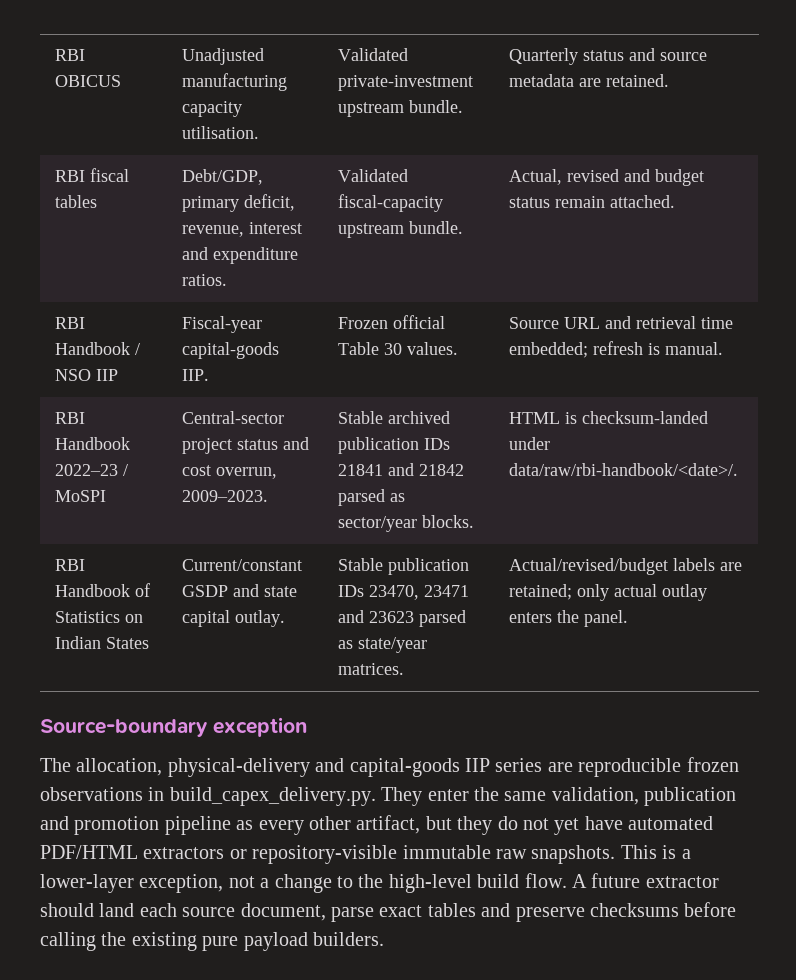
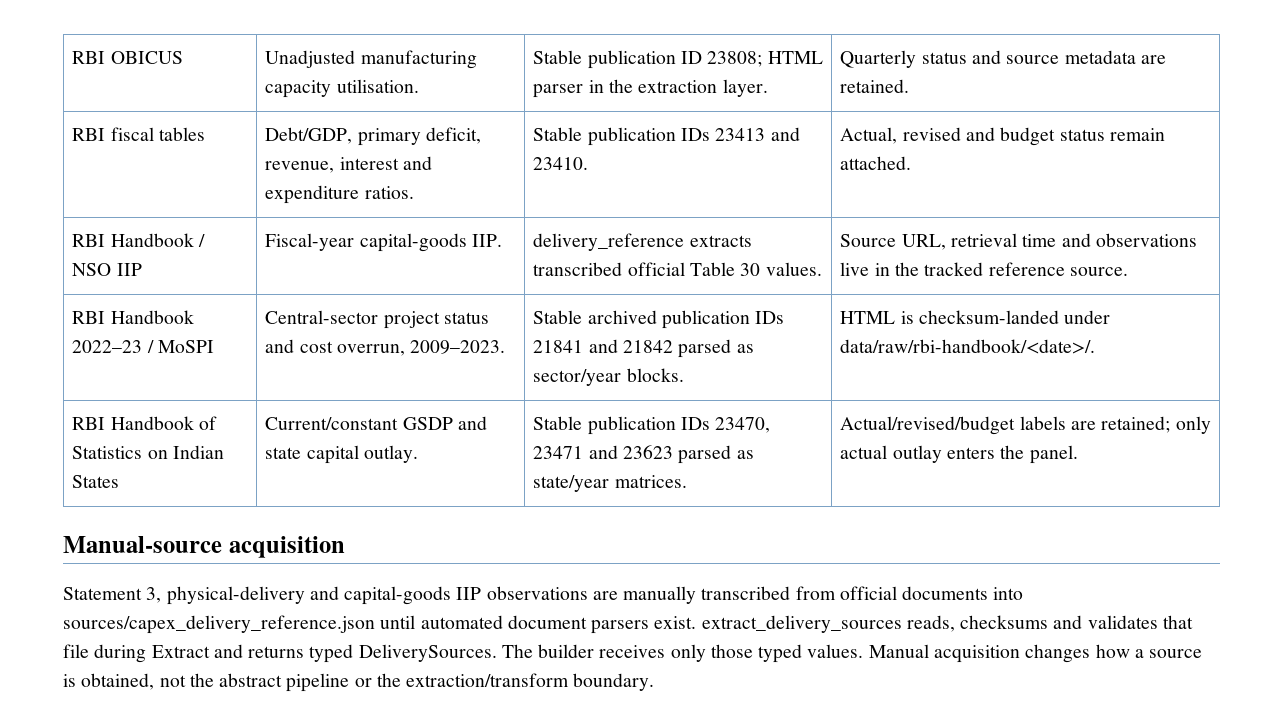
- RBI OBICUS | Unadjusted manufacturing capacity utilisation. | Validated private-investment upstream bundle. | Quarterly status and source metadata are retained.
+ RBI OBICUS | Unadjusted manufacturing capacity utilisation. | Stable publication ID 23808; HTML parser in the extraction layer. | Quarterly status and source metadata are retained.
- RBI fiscal tables | Debt/GDP, primary deficit, revenue, interest and expenditure ratios. | Validated fiscal-capacity upstream bundle. | Actual, revised and budget status remain attached.
+ RBI fiscal tables | Debt/GDP, primary deficit, revenue, interest and expenditure ratios. | Stable publication IDs 23413 and 23410. | Actual, revised and budget status remain attached.
- RBI Handbook / NSO IIP | Fiscal-year capital-goods IIP. | Frozen official Table 30 values. | Source URL and retrieval time embedded; refresh is manual.
+ RBI Handbook / NSO IIP | Fiscal-year capital-goods IIP. | delivery_reference extracts transcribed official Table 30 values. | Source URL, retrieval time and observations live in the tracked reference source.
- Source-boundary exception
- The allocation, physical-delivery and capital-goods IIP series are reproducible frozen observations in build_capex_delivery.py. They enter the same validation, publication and promotion pipeline as every other artifact, but they do not yet have automated PDF/HTML extractors or repository-visible immutable raw snapshots. This is a lower-layer exception, not a change to the high-level build flow. A future extractor should land each source document, parse exact tables and preserve checksums before calling the existing pure payload builders.
+ Manual-source acquisition
+ Statement 3, physical-delivery and capital-goods IIP observations are manually transcribed from official documents into sources/capex_delivery_reference.json until automated document parsers exist. extract_delivery_sources reads, checksums and validates that file during Extract and returns typed DeliverySources. The builder receives only those typed values. Manual acquisition changes how a source is obtained, not the abstract pipeline or the extraction/transform boundary.

